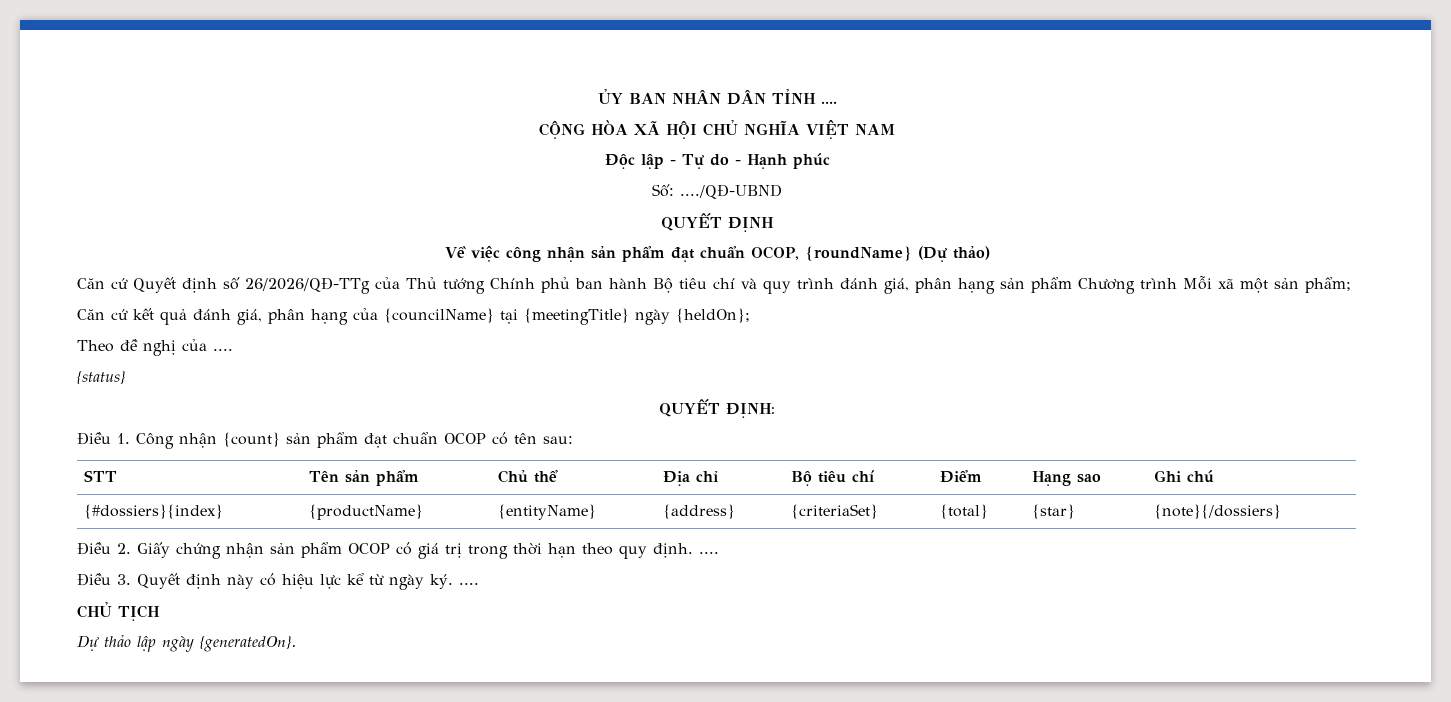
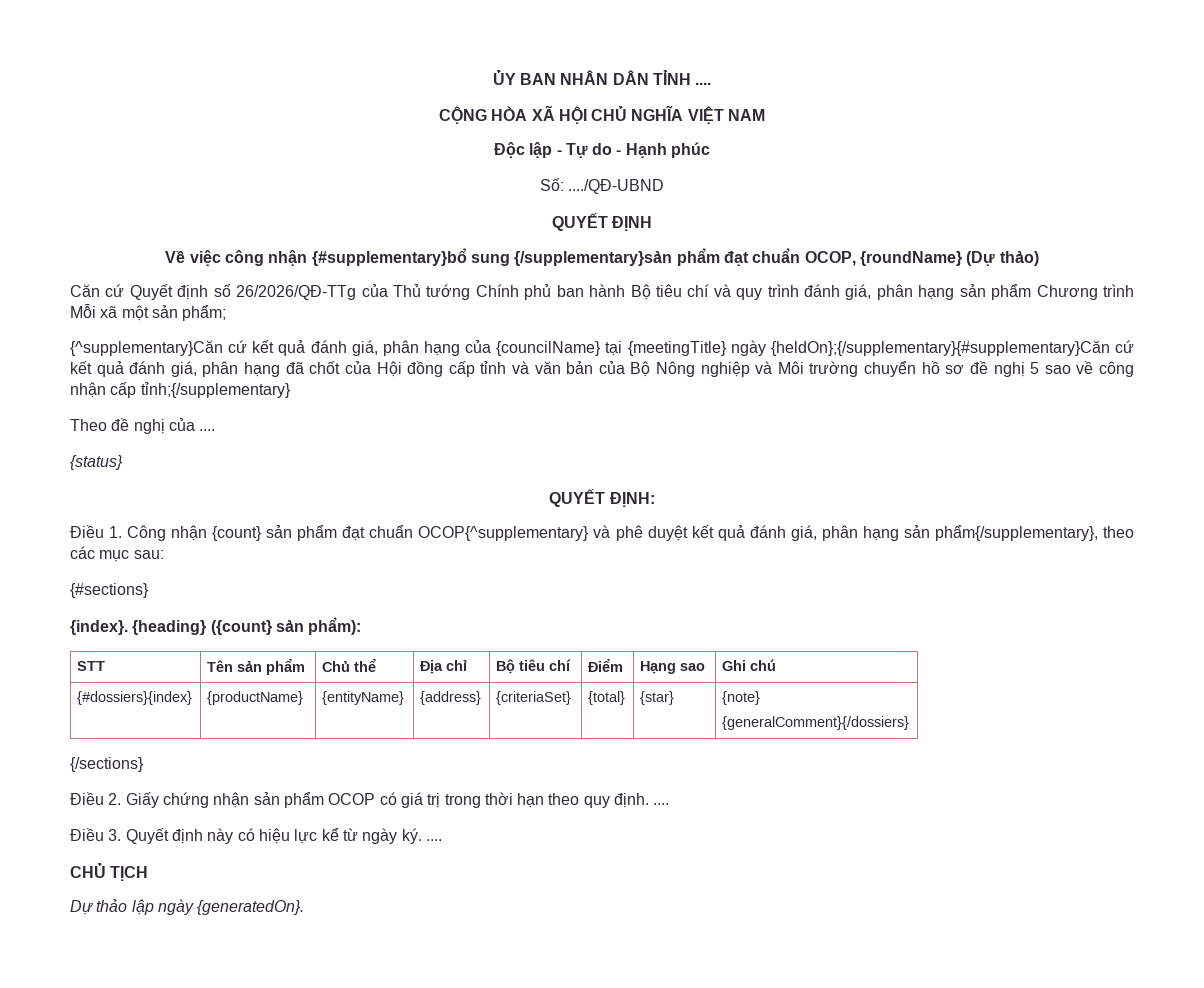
- Về việc công nhận sản phẩm đạt chuẩn OCOP, {roundName} (Dự thảo)
+ Về việc công nhận {#supplementary}bổ sung {/supplementary}sản phẩm đạt chuẩn OCOP, {roundName} (Dự thảo)
- Căn cứ kết quả đánh giá, phân hạng của {councilName} tại {meetingTitle} ngày {heldOn};
+ {^supplementary}Căn cứ kết quả đánh giá, phân hạng của {councilName} tại {meetingTitle} ngày {heldOn};{/supplementary}{#supplementary}Căn cứ kết quả đánh giá, phân hạng đã chốt của Hội đồng cấp tỉnh và văn bản của Bộ Nông nghiệp và Môi trường chuyển hồ sơ đề nghị 5 sao về công nhận cấp tỉnh;{/supplementary}
- Điều 1. Công nhận {count} sản phẩm đạt chuẩn OCOP có tên sau:
+ Điều 1. Công nhận {count} sản phẩm đạt chuẩn OCOP{^supplementary} và phê duyệt kết quả đánh giá, phân hạng sản phẩm{/supplementary}, theo các mục sau:
+ {#sections}
+ {index}. {heading} ({count} sản phẩm):
- {#dossiers}{index} | {productName} | {entityName} | {address} | {criteriaSet} | {total} | {star} | {note}{/dossiers}
+ {#dossiers}{index} | {productName} | {entityName} | {address} | {criteriaSet} | {total} | {star} | {note}
+ {generalComment}{/dossiers}
+ {/sections}

